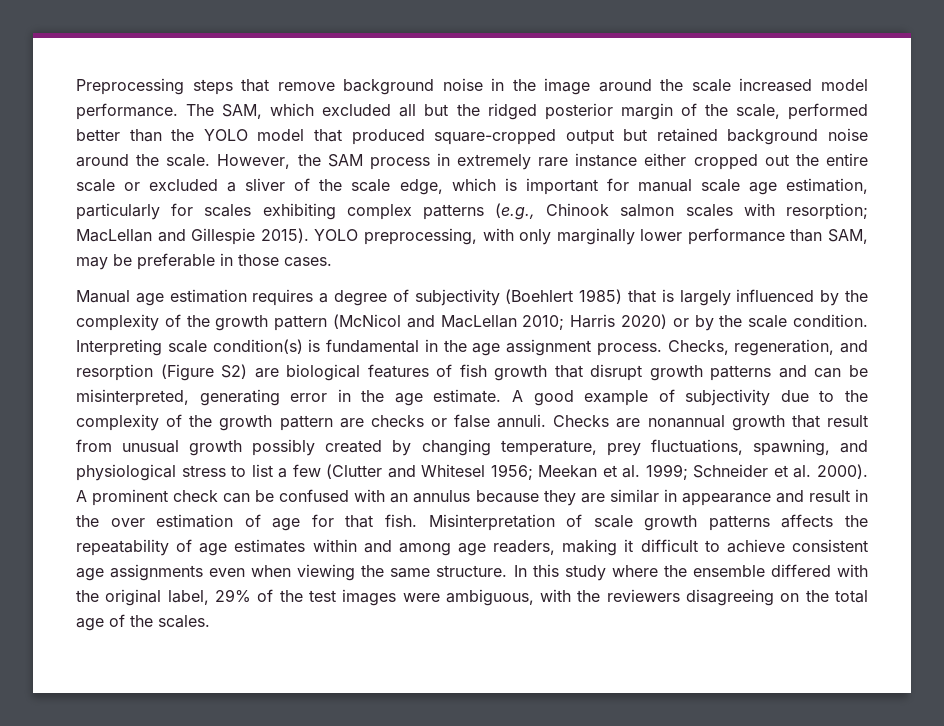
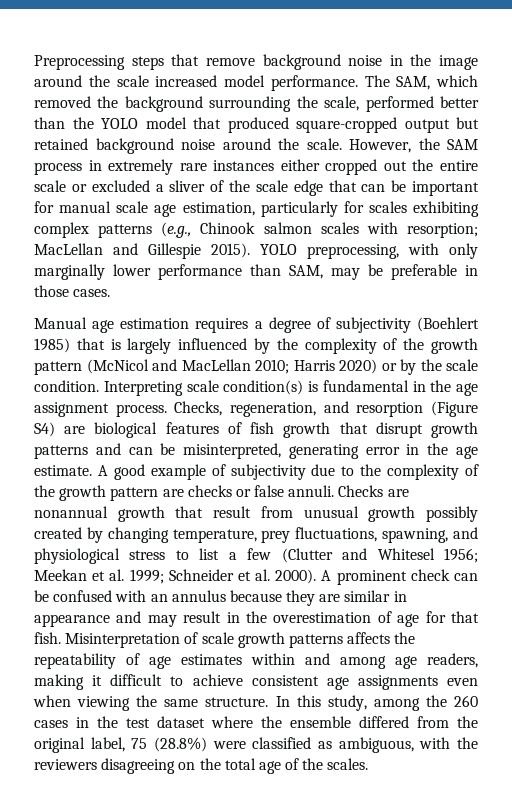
- The SAM, which excluded all but the ridged posterior margin of the scale, performed better than the YOLO model that produced square-cropped output but retained background noise around the scale.
+ The SAM, which removed the background surrounding the scale, performed better than the YOLO model that produced square-cropped output but retained background noise around the scale.
- However, the SAM process in extremely rare instance either cropped out the entire scale or excluded a sliver of the scale edge, which is important for manual scale age estimation, particularly for scales exhibiting complex patterns (e.g., Chinook salmon scales with resorption; MacLellan and Gillespie 2015).
+ However, the SAM process in extremely rare instances either cropped out the entire scale or excluded a sliver of the scale edge that can be important for manual scale age estimation, particularly for scales exhibiting complex patterns (e.g., Chinook salmon scales with resorption; MacLellan and Gillespie 2015).
- Checks, regeneration, and resorption (Figure S2) are biological features of fish growth that disrupt growth patterns and can be misinterpreted, generating error in the age estimate.
+ Checks, regeneration, and resorption (Figure S4) are biological features of fish growth that disrupt growth patterns and can be misinterpreted, generating error in the age estimate.
- A prominent check can be confused with an annulus because they are similar in appearance and result in the over estimation of age for that fish.
+ A prominent check can be confused with an annulus because they are similar in appearance and may result in the overestimation of age for that fish.
- In this study where the ensemble differed with the original label, 29% of the test images were ambiguous, with the reviewers disagreeing on the total age of the scales.
+ In this study, among the 260 cases in the test dataset where the ensemble differed from the original label, 75 (28.8%) were classified as ambiguous, with the reviewers disagreeing on the total age of the scales.

